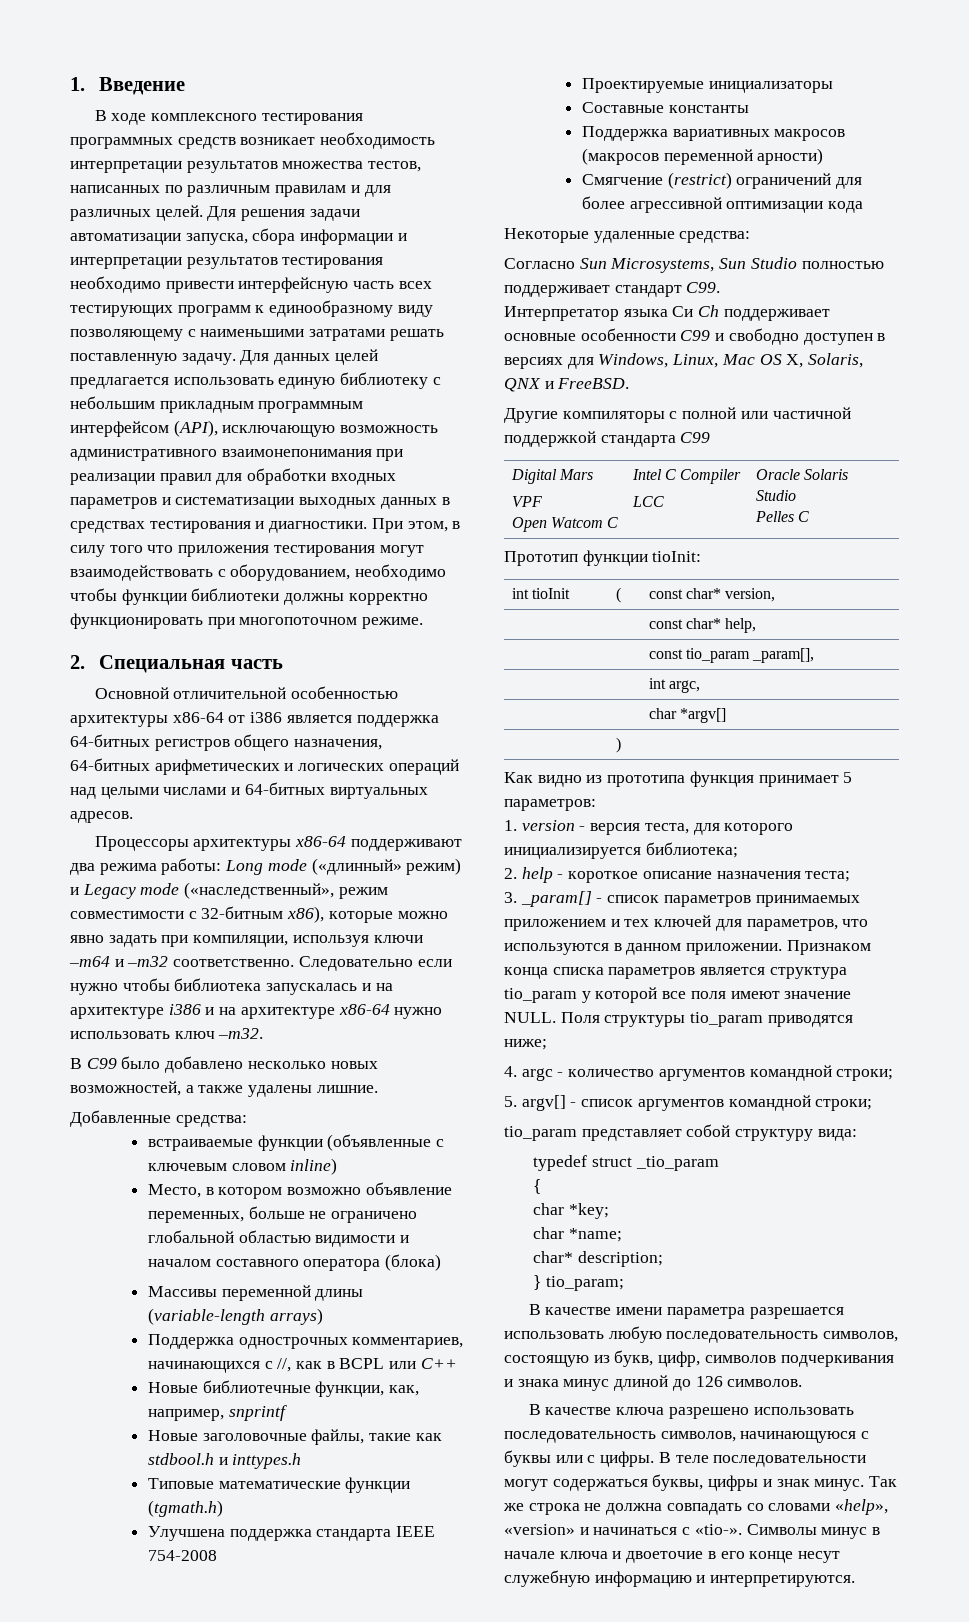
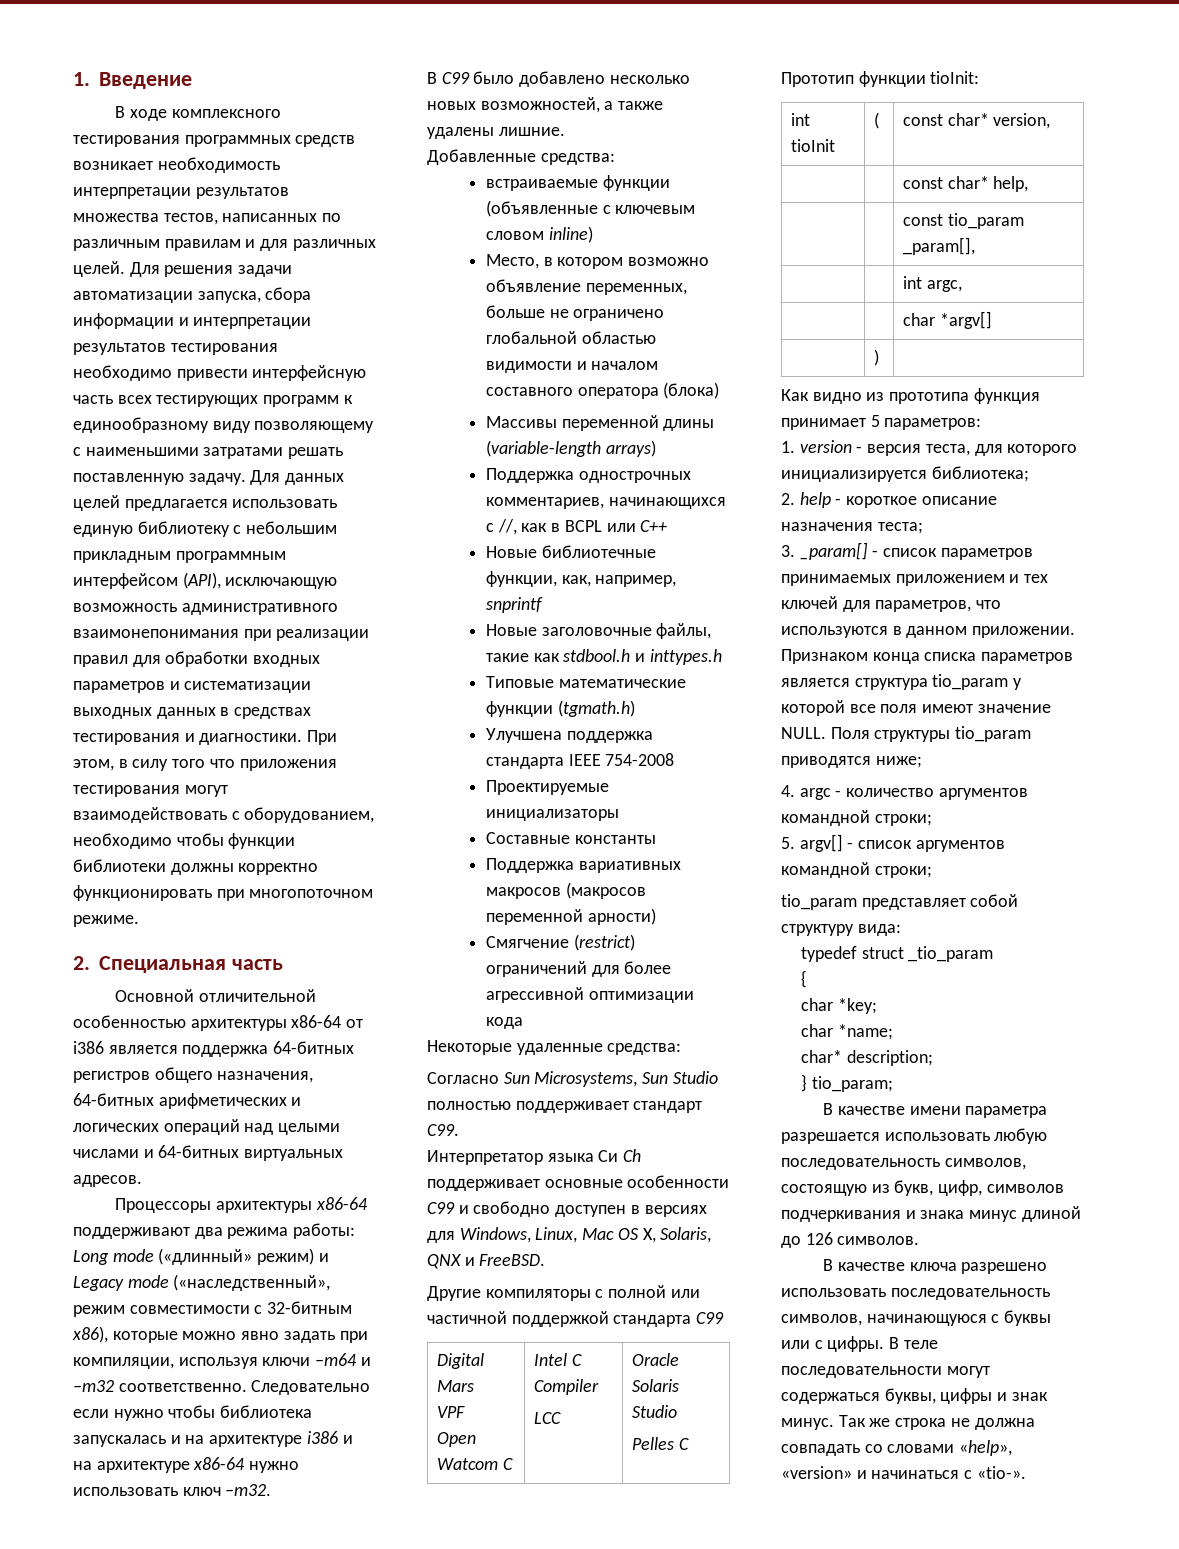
- Символы минус в начале ключа и двоеточие в его конце несут служебную информацию и интерпретируются.

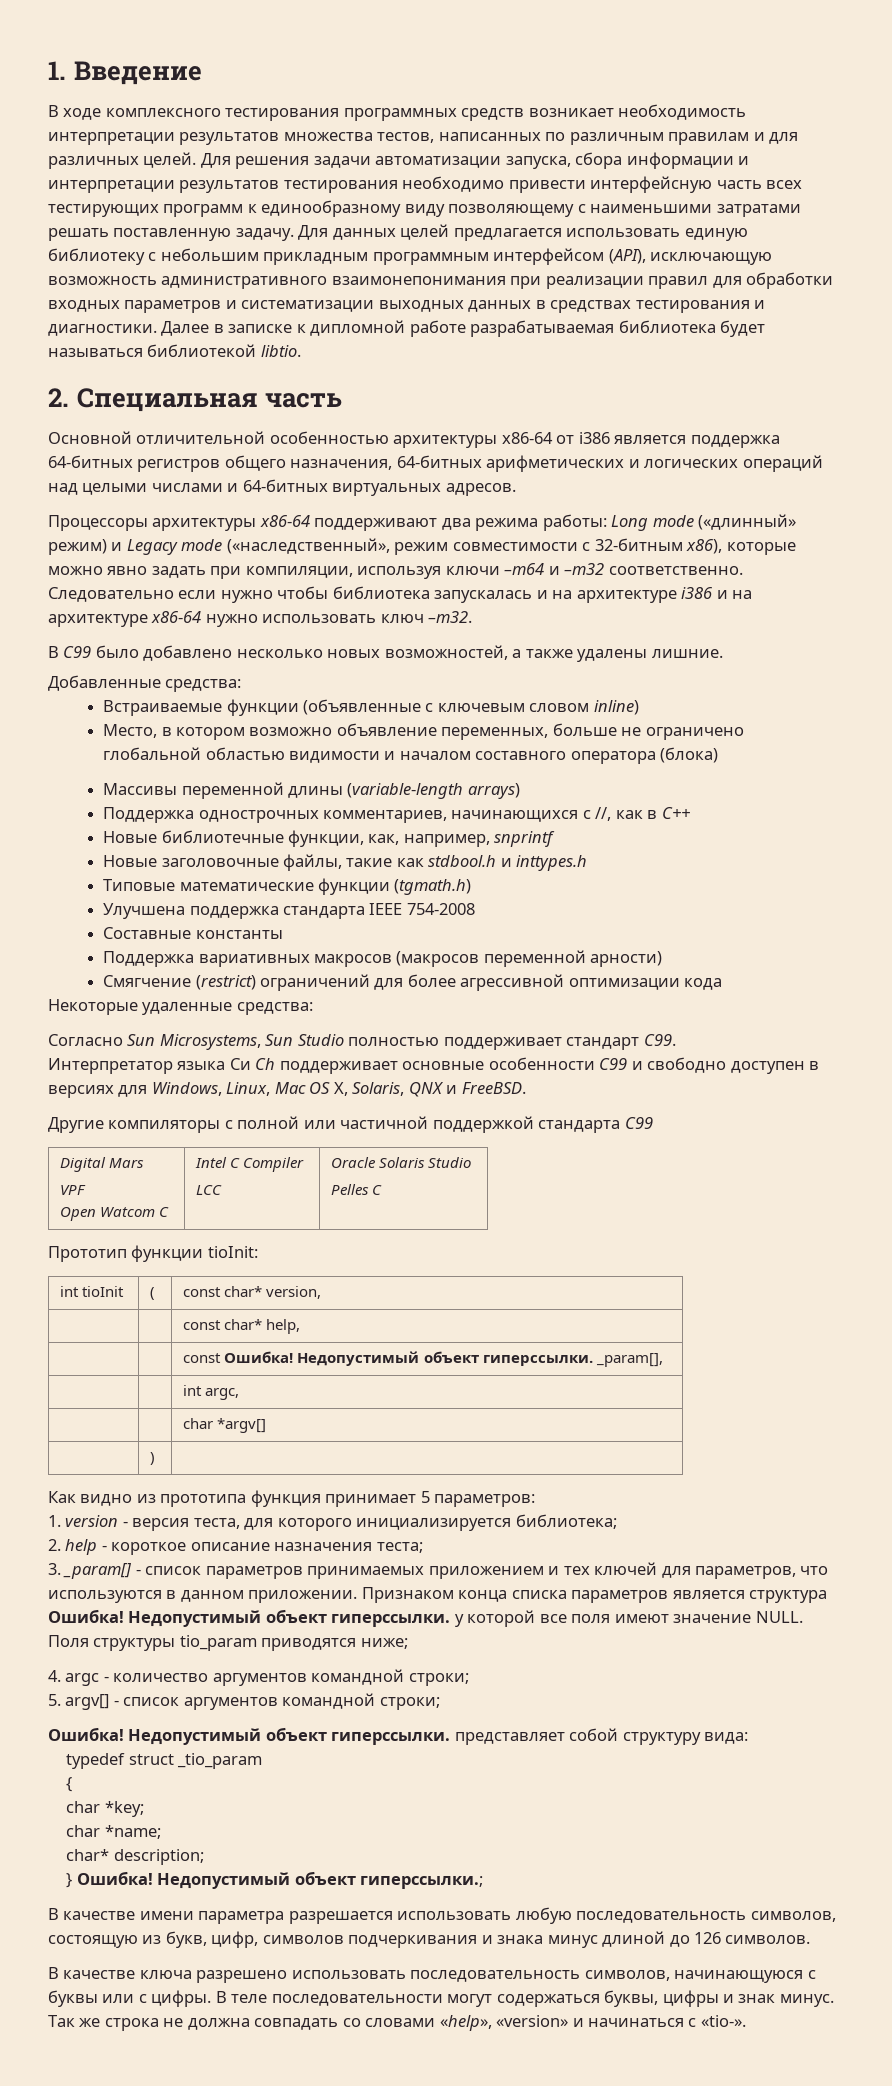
- При этом, в силу того что приложения тестирования могут взаимодействовать с оборудованием, необходимо чтобы функции библиотеки должны корректно функционировать при многопоточном режиме.
+ Далее в записке к дипломной работе разрабатываемая библиотека будет называться библиотекой libtio.
- встраиваемые функции (объявленные с ключевым словом inline)
+ Встраиваемые функции (объявленные с ключевым словом inline)
- Поддержка однострочных комментариев, начинающихся с //, как в BCPL или C++
+ Поддержка однострочных комментариев, начинающихся с //, как в C++
- Проектируемые инициализаторы
- | | const tio_param _param[],
+ | | const Ошибка! Недопустимый объект гиперссылки. _param[],
- Признаком конца списка параметров является структура tio_param у которой все поля имеют значение NULL.
+ Признаком конца списка параметров является структура Ошибка! Недопустимый объект гиперссылки. у которой все поля имеют значение NULL.
- tio_param представляет собой структуру вида:
+ Ошибка! Недопустимый объект гиперссылки. представляет собой структуру вида:
- } tio_param;
+ } Ошибка! Недопустимый объект гиперссылки.;

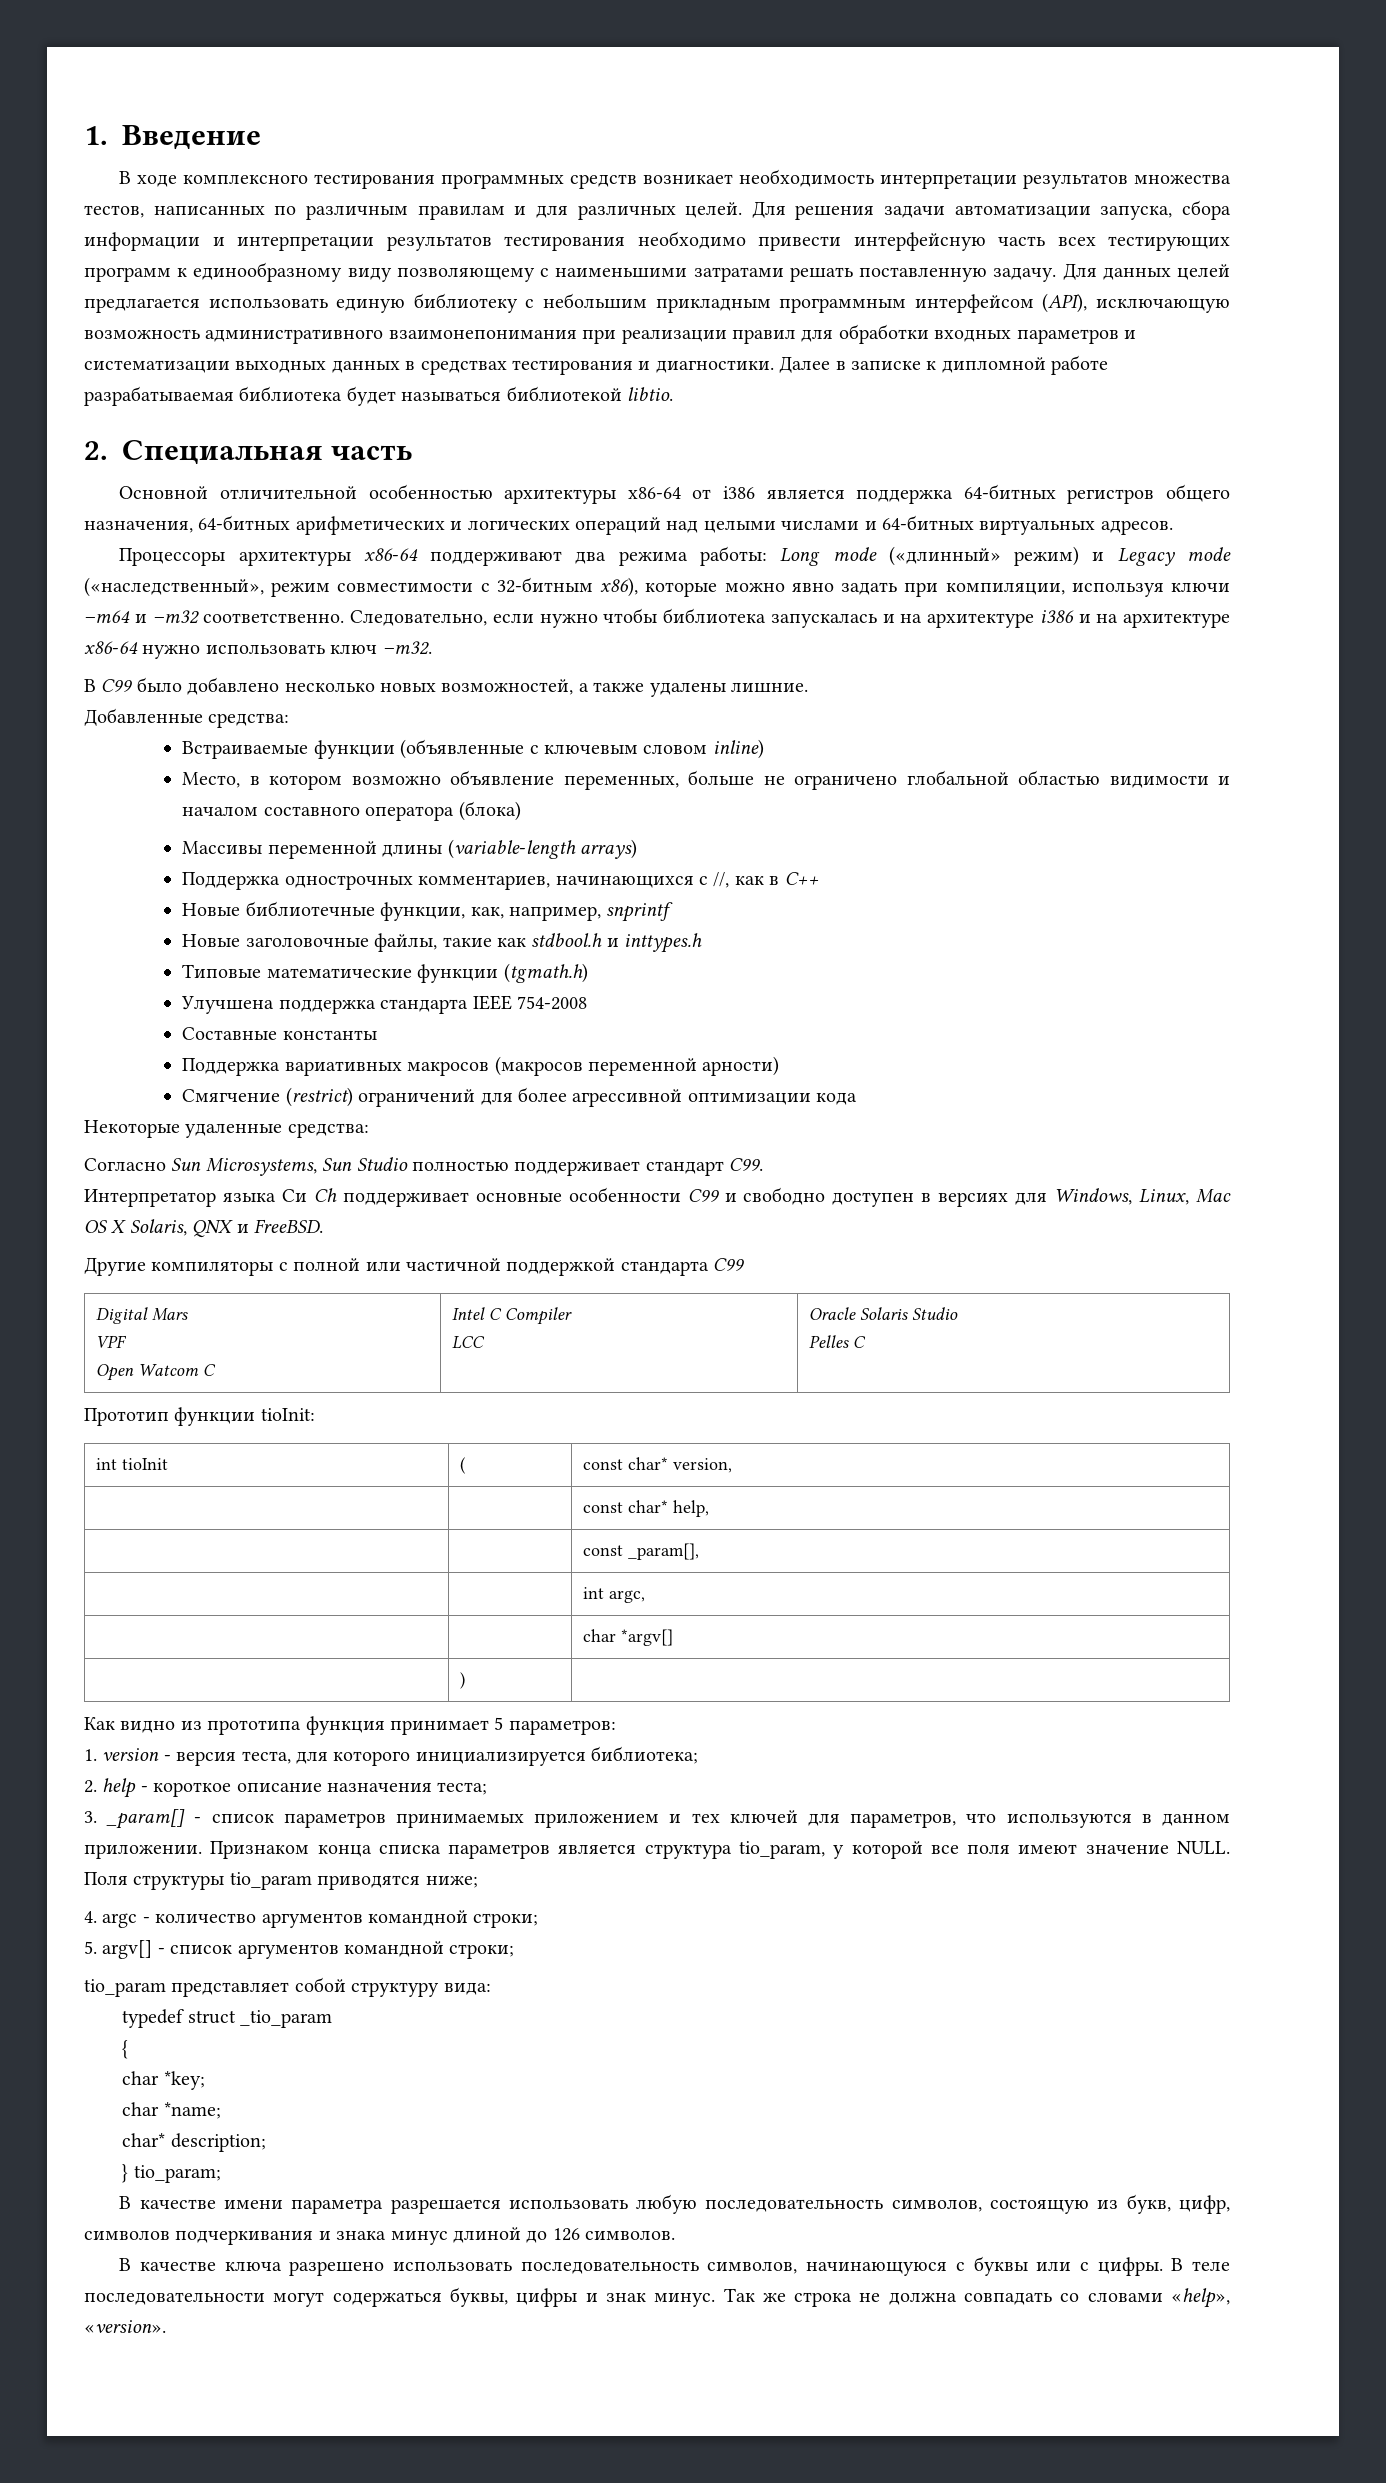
- Следовательно если нужно чтобы библиотека запускалась и на архитектуре i386 и на архитектуре x86-64 нужно использовать ключ –m32.
+ Следовательно, если нужно чтобы библиотека запускалась и на архитектуре i386 и на архитектуре x86-64 нужно использовать ключ –m32.
- Интерпретатор языка Си Ch поддерживает основные особенности C99 и свободно доступен в версиях для Windows, Linux, Mac OS X, Solaris, QNX и FreeBSD.
+ Интерпретатор языка Си Ch поддерживает основные особенности C99 и свободно доступен в версиях для Windows, Linux, Mac OS X Solaris, QNX и FreeBSD.
- | | const Ошибка! Недопустимый объект гиперссылки. _param[],
+ | | const _param[],
- Признаком конца списка параметров является структура Ошибка! Недопустимый объект гиперссылки. у которой все поля имеют значение NULL.
+ Признаком конца списка параметров является структура tio_param, у которой все поля имеют значение NULL.
- Ошибка! Недопустимый объект гиперссылки. представляет собой структуру вида:
+ tio_param представляет собой структуру вида:
- } Ошибка! Недопустимый объект гиперссылки.;
+ } tio_param;
- Так же строка не должна совпадать со словами «help», «version» и начинаться с «tio-».
+ Так же строка не должна совпадать со словами «help», «version».

